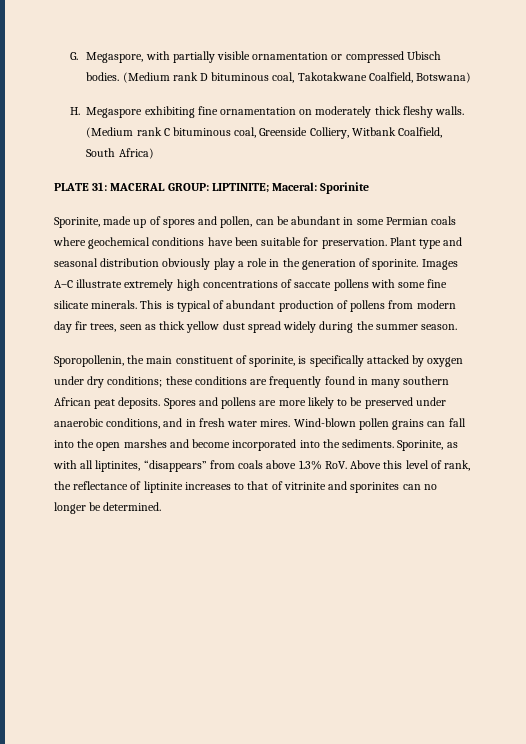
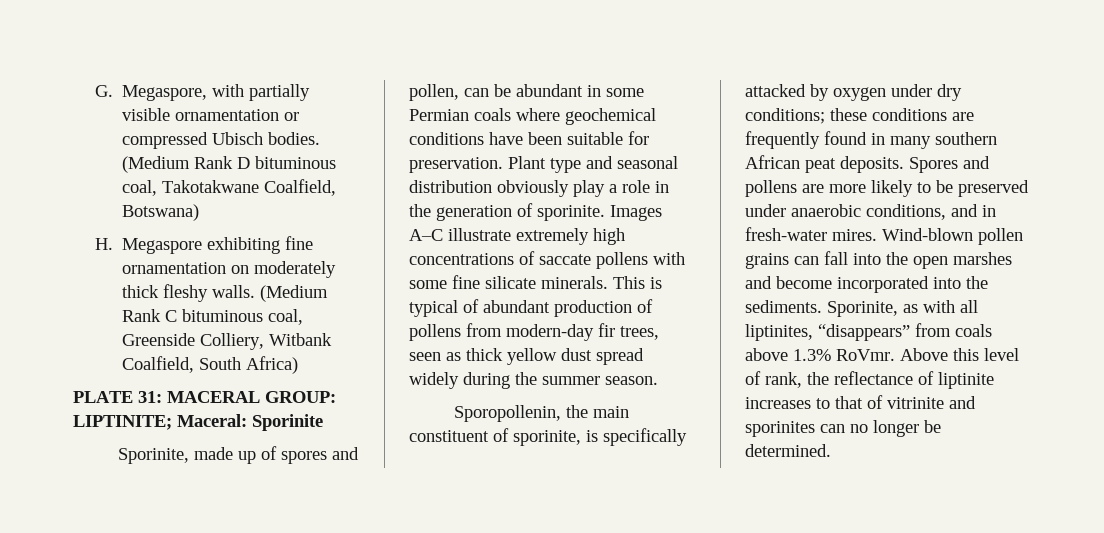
- (Medium rank D bituminous coal, Takotakwane Coalfield, Botswana)
+ (Medium Rank D bituminous coal, Takotakwane Coalfield, Botswana)
- (Medium rank C bituminous coal, Greenside Colliery, Witbank Coalfield, South Africa)
+ (Medium Rank C bituminous coal, Greenside Colliery, Witbank Coalfield, South Africa)
- This is typical of abundant production of pollens from modern day fir trees, seen as thick yellow dust spread widely during the summer season.
+ This is typical of abundant production of pollens from modern-day fir trees, seen as thick yellow dust spread widely during the summer season.
- Spores and pollens are more likely to be preserved under anaerobic conditions, and in fresh water mires.
+ Spores and pollens are more likely to be preserved under anaerobic conditions, and in fresh-water mires.
- Sporinite, as with all liptinites, “disappears” from coals above 1.3% RoV. Above this level of rank, the reflectance of liptinite increases to that of vitrinite and sporinites can no longer be determined.
+ Sporinite, as with all liptinites, “disappears” from coals above 1.3% RoVmr. Above this level of rank, the reflectance of liptinite increases to that of vitrinite and sporinites can no longer be determined.

